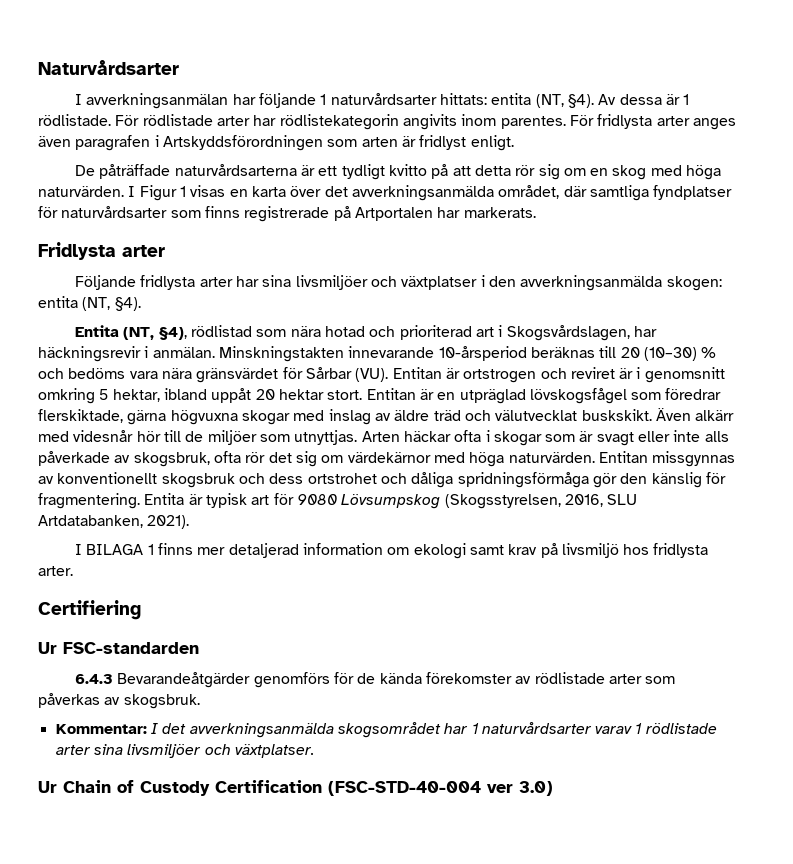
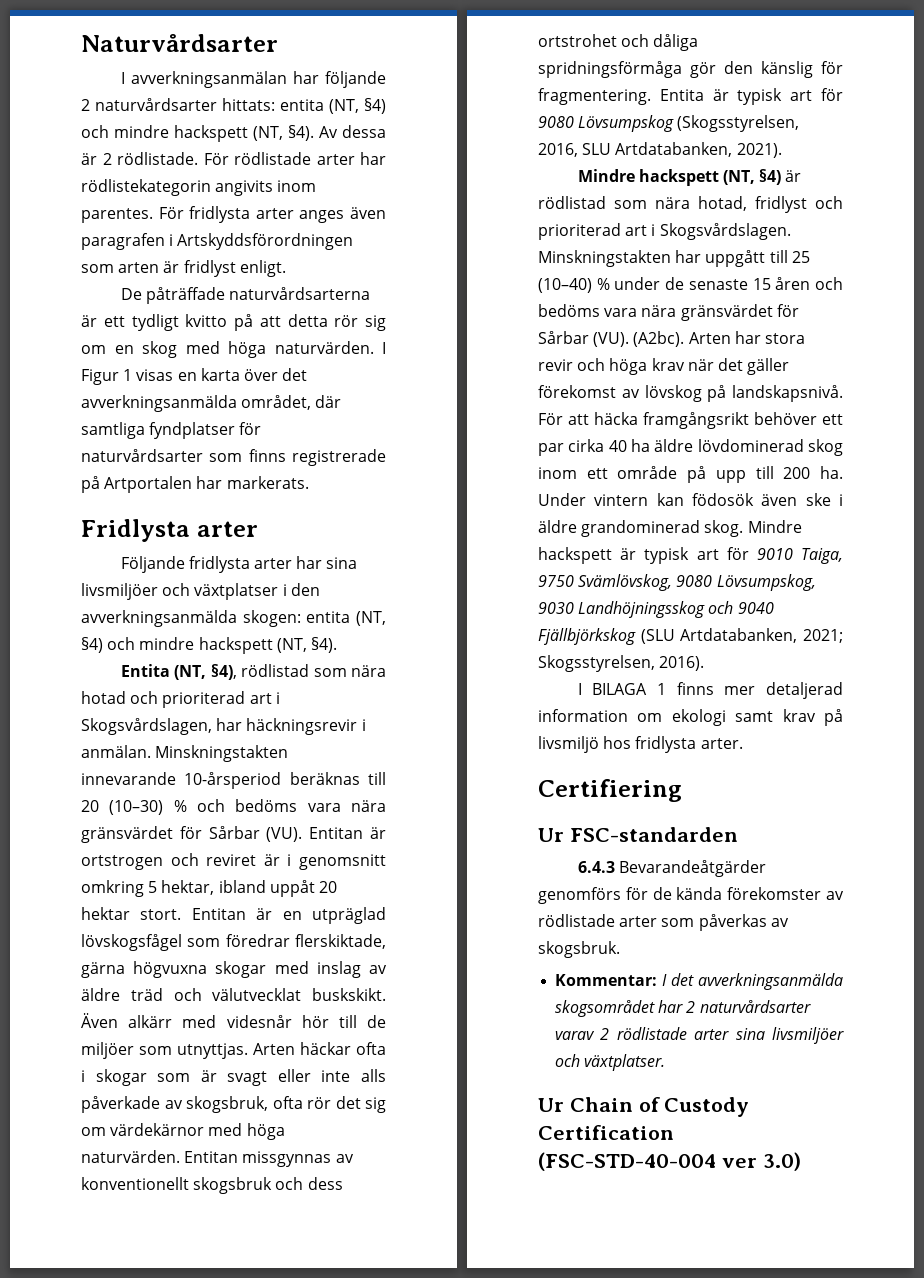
- I avverkningsanmälan har följande 1 naturvårdsarter hittats: entita (NT, §4).
+ I avverkningsanmälan har följande 2 naturvårdsarter hittats: entita (NT, §4) och mindre hackspett (NT, §4).
- Av dessa är 1 rödlistade.
+ Av dessa är 2 rödlistade.
- Följande fridlysta arter har sina livsmiljöer och växtplatser i den avverkningsanmälda skogen: entita (NT, §4).
+ Följande fridlysta arter har sina livsmiljöer och växtplatser i den avverkningsanmälda skogen: entita (NT, §4) och mindre hackspett (NT, §4).
+ Mindre hackspett (NT, §4) är rödlistad som nära hotad, fridlyst och prioriterad art i Skogsvårdslagen. Minskningstakten har uppgått till 25 (10–40) % under de senaste 15 åren och bedöms vara nära gränsvärdet för Sårbar (VU). (A2bc). Arten har stora revir och höga krav när det gäller förekomst av lövskog på landskapsnivå. För att häcka framgångsrikt behöver ett par cirka 40 ha äldre lövdominerad skog inom ett område på upp till 200 ha. Under vintern kan födosök även ske i äldre grandominerad skog. Mindre hackspett är typisk art för 9010 Taiga, 9750 Svämlövskog, 9080 Lövsumpskog, 9030 Landhöjningsskog och 9040 Fjällbjörkskog (SLU Artdatabanken, 2021; Skogsstyrelsen, 2016).
- Kommentar: I det avverkningsanmälda skogsområdet har 1 naturvårdsarter varav 1 rödlistade arter sina livsmiljöer och växtplatser.
+ Kommentar: I det avverkningsanmälda skogsområdet har 2 naturvårdsarter varav 2 rödlistade arter sina livsmiljöer och växtplatser.

